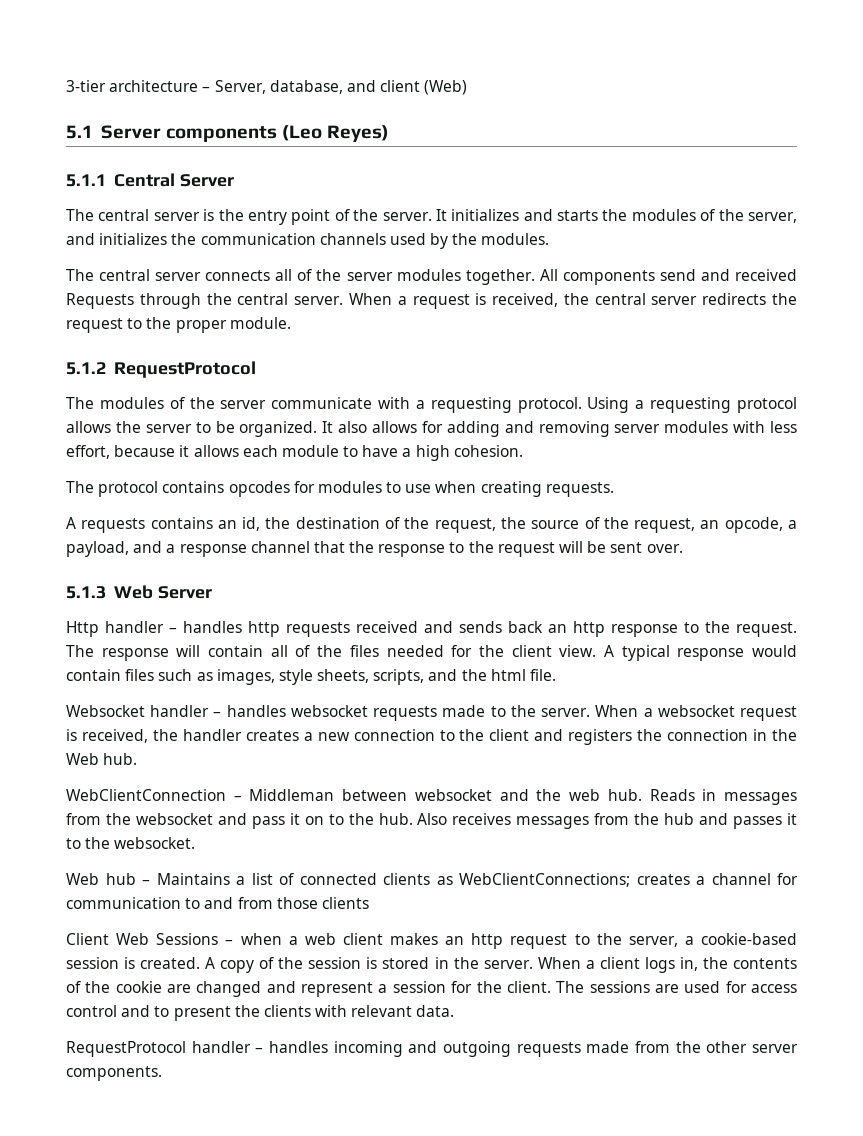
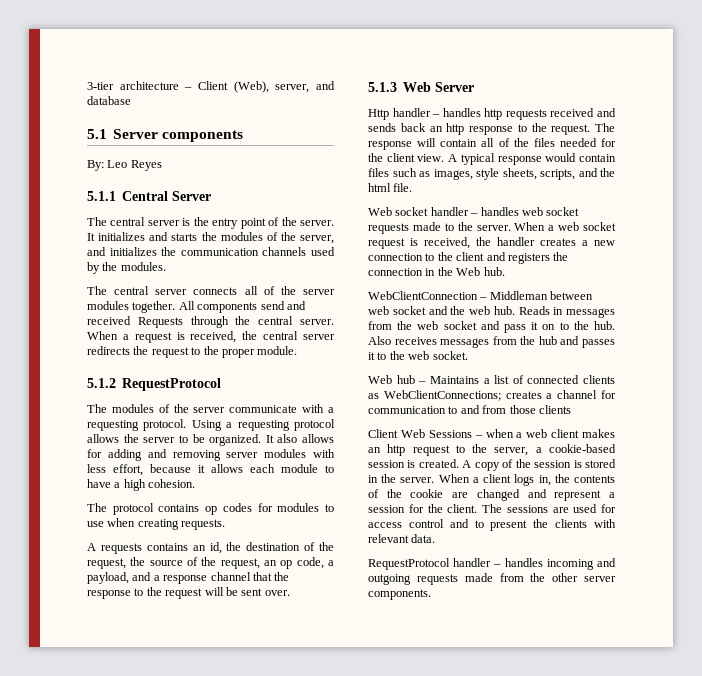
- 3-tier architecture – Server, database, and client (Web)
+ 3-tier architecture – Client (Web), server, and database
- 5.1 Server components (Leo Reyes)
+ 5.1 Server components
+ By: Leo Reyes
- The protocol contains opcodes for modules to use when creating requests.
+ The protocol contains op codes for modules to use when creating requests.
- A requests contains an id, the destination of the request, the source of the request, an opcode, a payload, and a response channel that the response to the request will be sent over.
+ A requests contains an id, the destination of the request, the source of the request, an op code, a payload, and a response channel that the response to the request will be sent over.
- Websocket handler – handles websocket requests made to the server.
+ Web socket handler – handles web socket requests made to the server.
- When a websocket request is received, the handler creates a new connection to the client and registers the connection in the Web hub.
+ When a web socket request is received, the handler creates a new connection to the client and registers the connection in the Web hub.
- WebClientConnection – Middleman between websocket and the web hub.
+ WebClientConnection – Middleman between web socket and the web hub.
- Reads in messages from the websocket and pass it on to the hub.
+ Reads in messages from the web socket and pass it on to the hub.
- Also receives messages from the hub and passes it to the websocket.
+ Also receives messages from the hub and passes it to the web socket.

